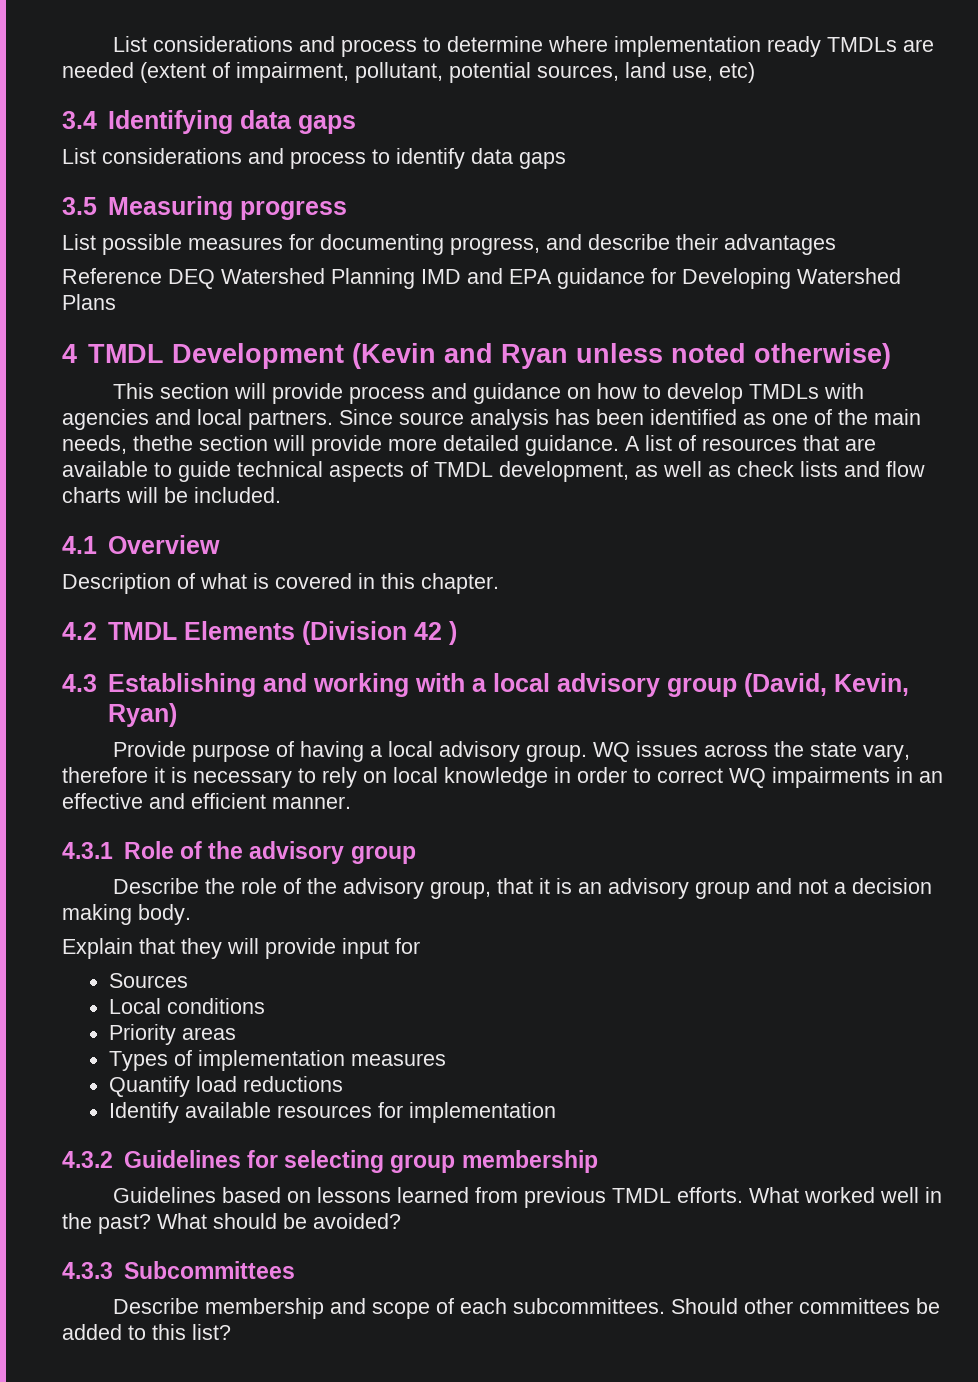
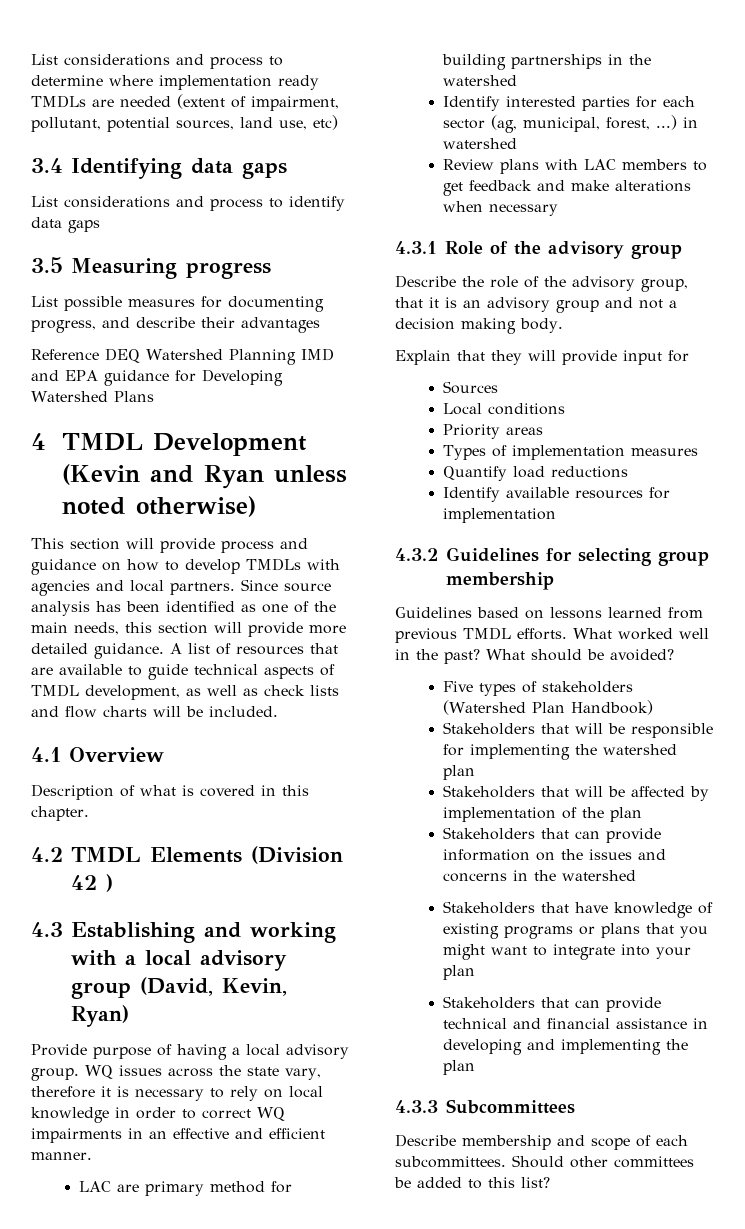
- Since source analysis has been identified as one of the main needs, thethe section will provide more detailed guidance.
+ Since source analysis has been identified as one of the main needs, this section will provide more detailed guidance.
+ LAC are primary method for building partnerships in the watershed
+ Identify interested parties for each sector (ag, municipal, forest, ...) in watershed
+ Review plans with LAC members to get feedback and make alterations when necessary
+ Five types of stakeholders (Watershed Plan Handbook)
+ Stakeholders that will be responsible for implementing the watershed plan
+ Stakeholders that will be affected by implementation of the plan
+ Stakeholders that can provide information on the issues and concerns in the watershed
+ Stakeholders that have knowledge of existing programs or plans that you might want to integrate into your plan
+ Stakeholders that can provide technical and financial assistance in developing and implementing the plan

